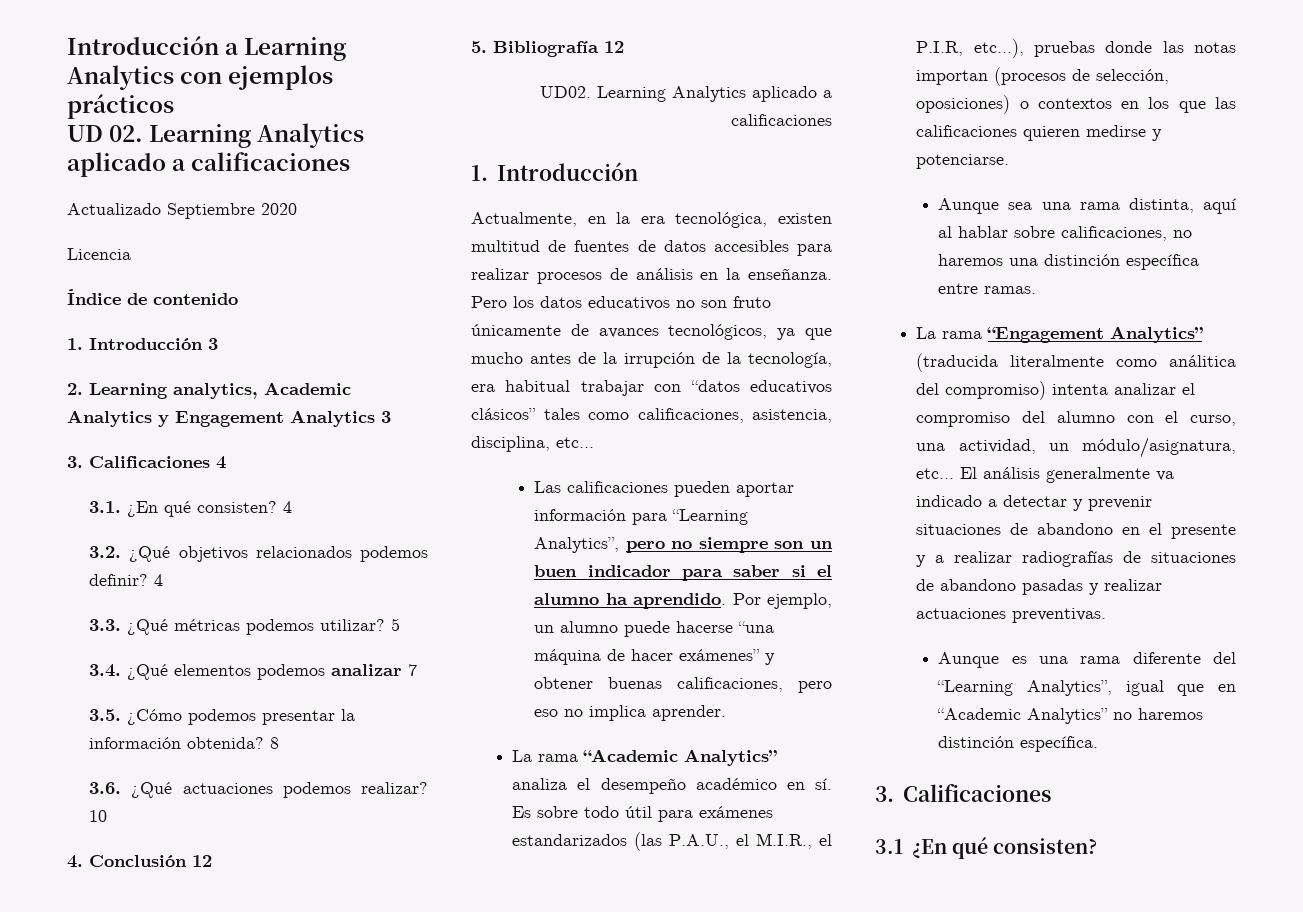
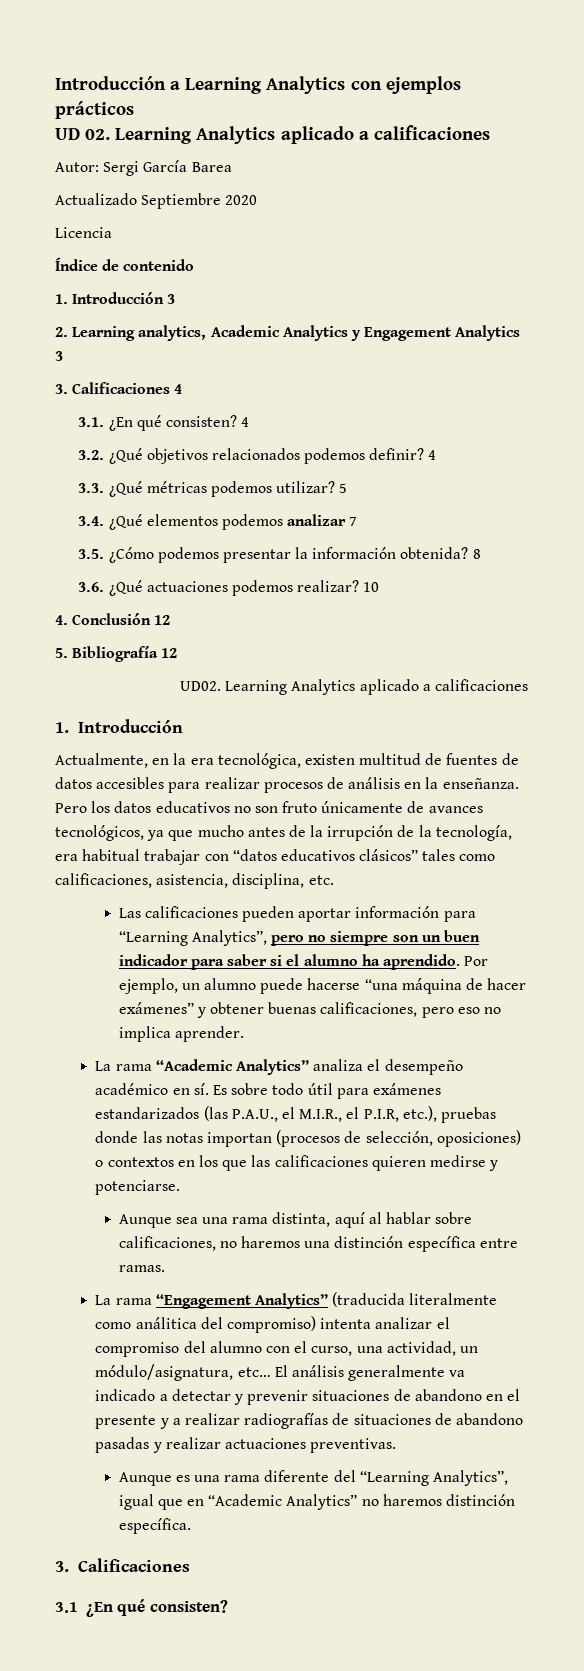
+ Autor: Sergi García Barea
- Pero los datos educativos no son fruto únicamente de avances tecnológicos, ya que mucho antes de la irrupción de la tecnología, era habitual trabajar con “datos educativos clásicos” tales como calificaciones, asistencia, disciplina, etc...
+ Pero los datos educativos no son fruto únicamente de avances tecnológicos, ya que mucho antes de la irrupción de la tecnología, era habitual trabajar con “datos educativos clásicos” tales como calificaciones, asistencia, disciplina, etc.
- Es sobre todo útil para exámenes estandarizados (las P.A.U., el M.I.R., el P.I.R, etc…), pruebas donde las notas importan (procesos de selección, oposiciones) o contextos en los que las calificaciones quieren medirse y potenciarse.
+ Es sobre todo útil para exámenes estandarizados (las P.A.U., el M.I.R., el P.I.R, etc.), pruebas donde las notas importan (procesos de selección, oposiciones) o contextos en los que las calificaciones quieren medirse y potenciarse.

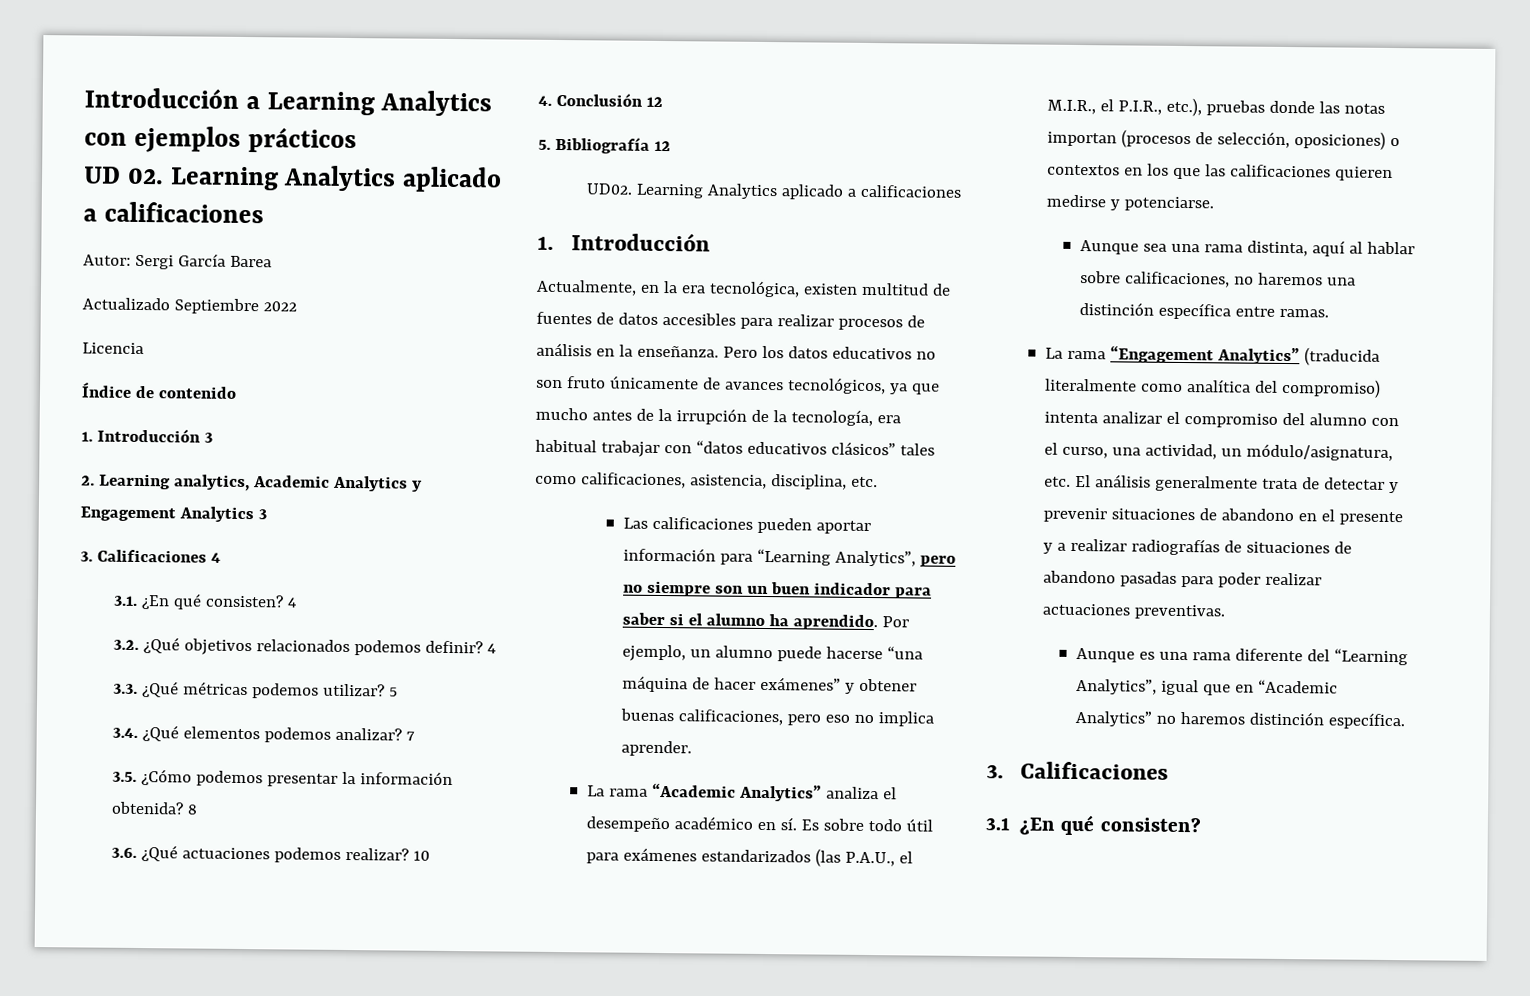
- Actualizado Septiembre 2020
+ Actualizado Septiembre 2022
- 3.4. ¿Qué elementos podemos analizar 7
+ 3.4. ¿Qué elementos podemos analizar? 7
- Es sobre todo útil para exámenes estandarizados (las P.A.U., el M.I.R., el P.I.R, etc.), pruebas donde las notas importan (procesos de selección, oposiciones) o contextos en los que las calificaciones quieren medirse y potenciarse.
+ Es sobre todo útil para exámenes estandarizados (las P.A.U., el M.I.R., el P.I.R., etc.), pruebas donde las notas importan (procesos de selección, oposiciones) o contextos en los que las calificaciones quieren medirse y potenciarse.
- La rama “Engagement Analytics” (traducida literalmente como análitica del compromiso) intenta analizar el compromiso del alumno con el curso, una actividad, un módulo/asignatura, etc… El análisis generalmente va indicado a detectar y prevenir situaciones de abandono en el presente y a realizar radiografías de situaciones de abandono pasadas y realizar actuaciones preventivas.
+ La rama “Engagement Analytics” (traducida literalmente como analítica del compromiso) intenta analizar el compromiso del alumno con el curso, una actividad, un módulo/asignatura, etc. El análisis generalmente trata de detectar y prevenir situaciones de abandono en el presente y a realizar radiografías de situaciones de abandono pasadas para poder realizar actuaciones preventivas.

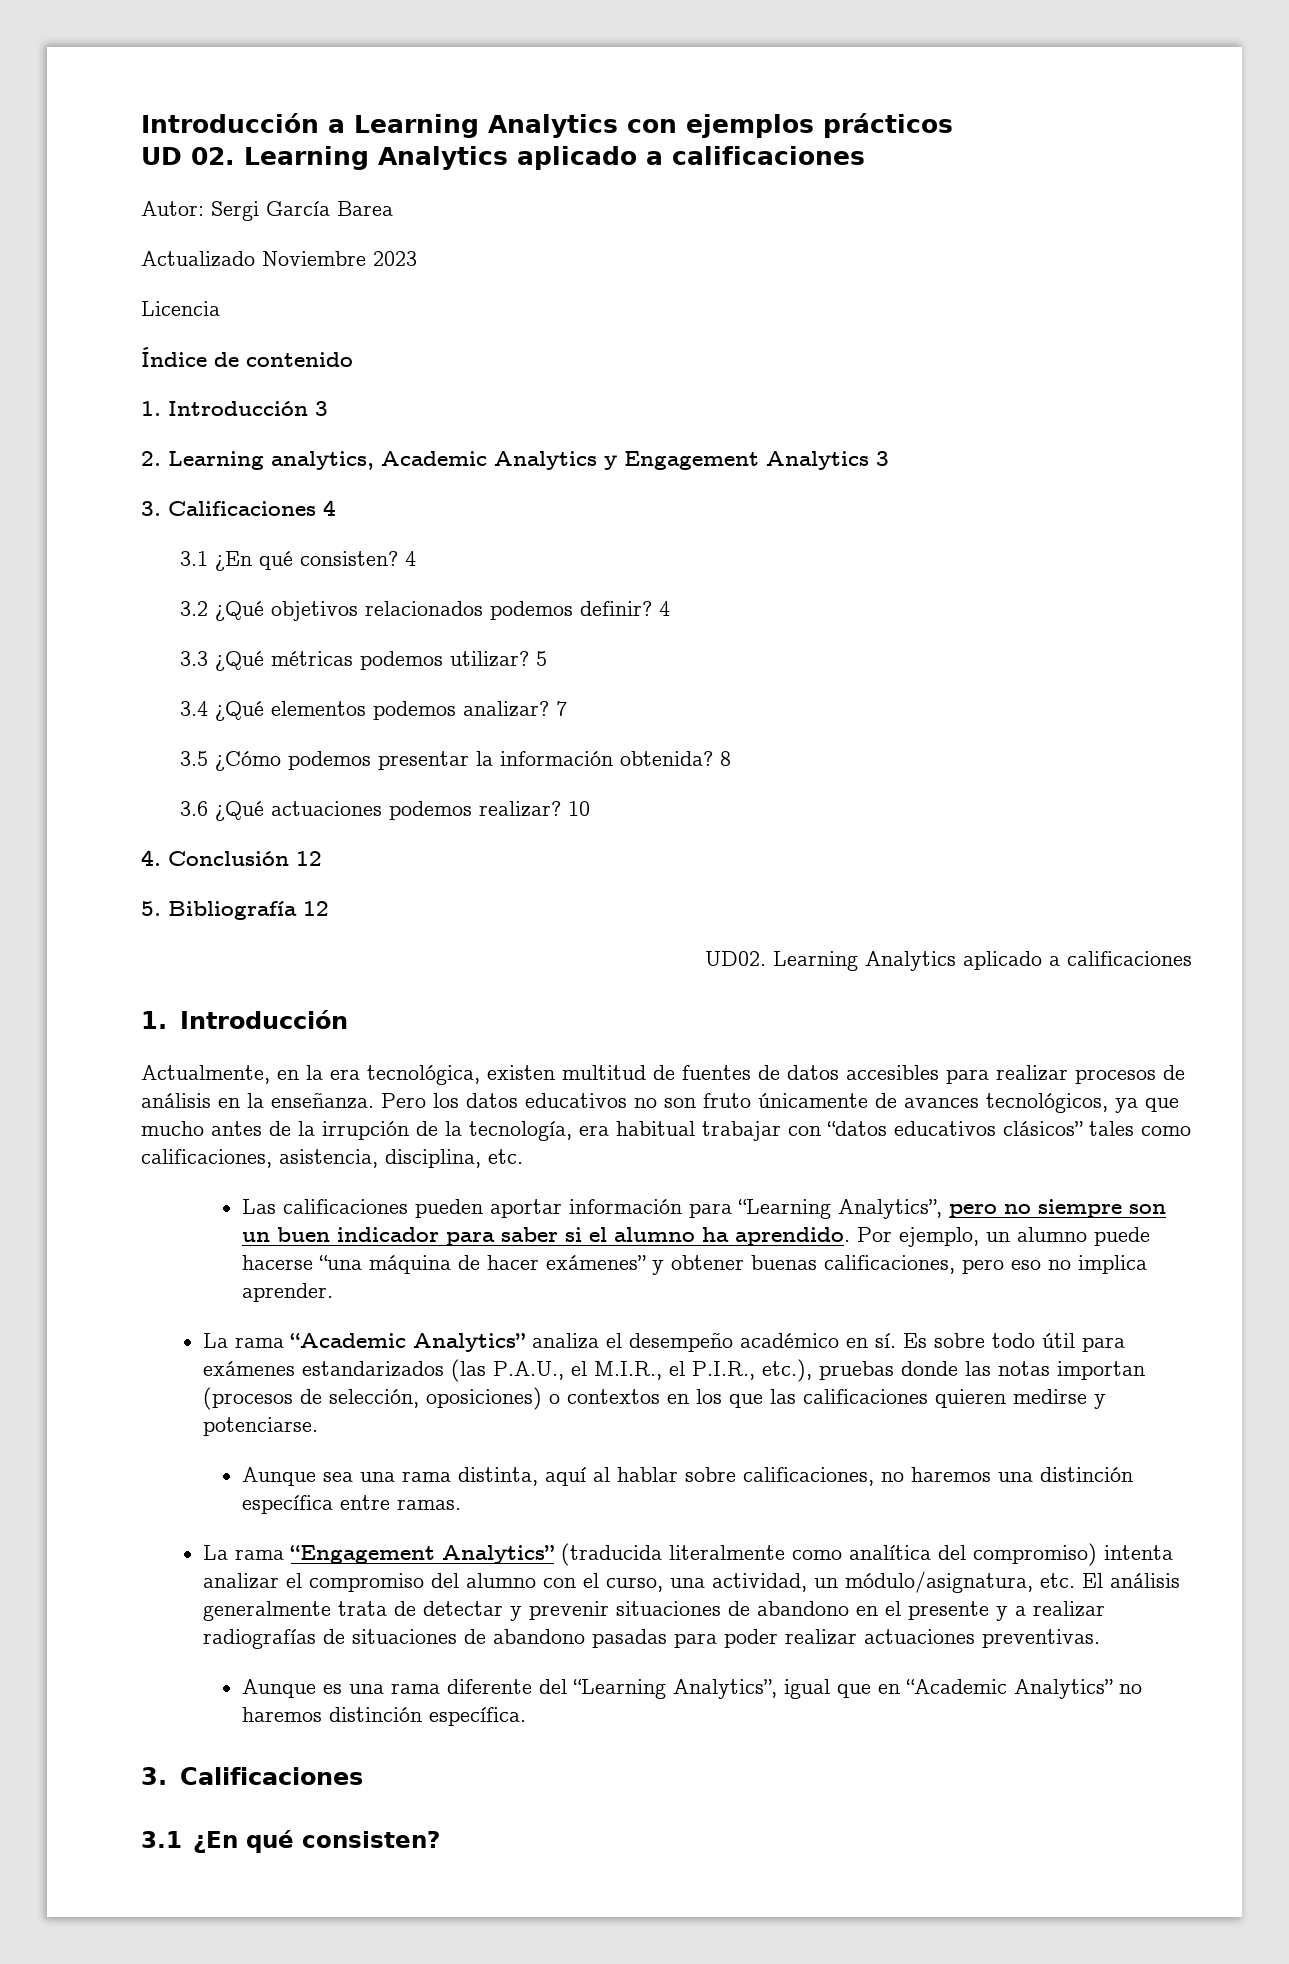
- Actualizado Septiembre 2022
+ Actualizado Noviembre 2023
  3. Calificaciones 4
- 3.1. ¿En qué consisten?
+ 3.1 ¿En qué consisten?
- 3.2. ¿Qué objetivos relacionados podemos definir?
+ 3.2 ¿Qué objetivos relacionados podemos definir?
- 3.3. ¿Qué métricas podemos utilizar?
+ 3.3 ¿Qué métricas podemos utilizar?
- 3.4. ¿Qué elementos podemos analizar?
+ 3.4 ¿Qué elementos podemos analizar?
- 3.5. ¿Cómo podemos presentar la información obtenida?
+ 3.5 ¿Cómo podemos presentar la información obtenida?
- 3.6. ¿Qué actuaciones podemos realizar?
+ 3.6 ¿Qué actuaciones podemos realizar?

